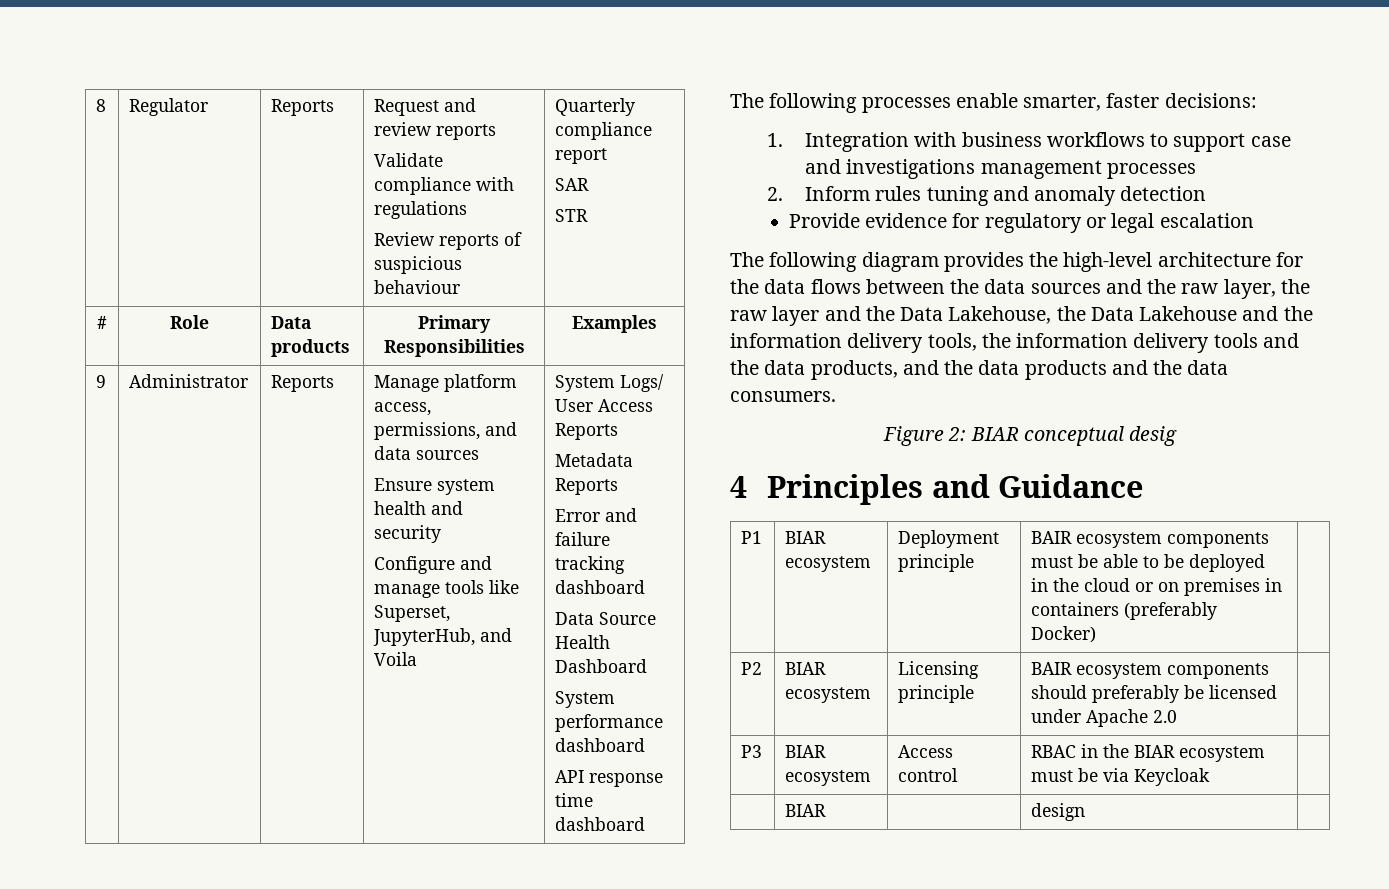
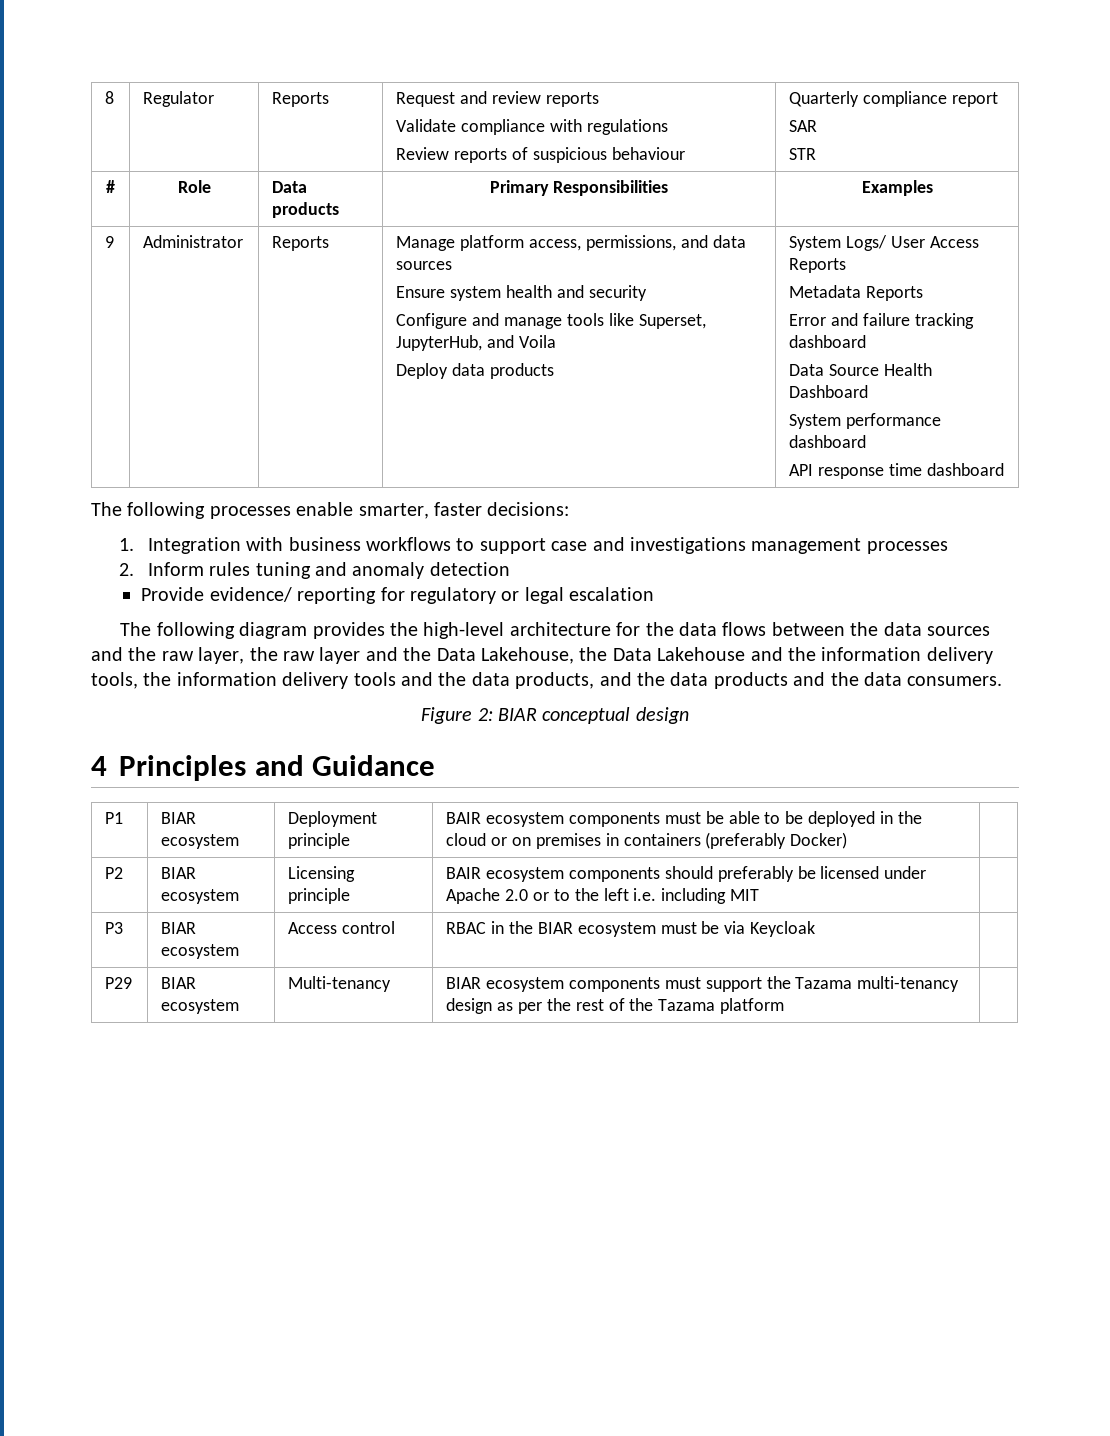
+ Deploy data products
- Provide evidence for regulatory or legal escalation
+ Provide evidence/ reporting for regulatory or legal escalation
- Figure 2: BIAR conceptual desig
+ Figure 2: BIAR conceptual design
- P2 | BIAR ecosystem | Licensing principle | BAIR ecosystem components should preferably be licensed under Apache 2.0 |
+ P2 | BIAR ecosystem | Licensing principle | BAIR ecosystem components should preferably be licensed under Apache 2.0 or to the left i.e. including MIT |
- | BIAR | | design |
+ P29 | BIAR ecosystem | Multi-tenancy | BIAR ecosystem components must support the Tazama multi-tenancy design as per the rest of the Tazama platform |

